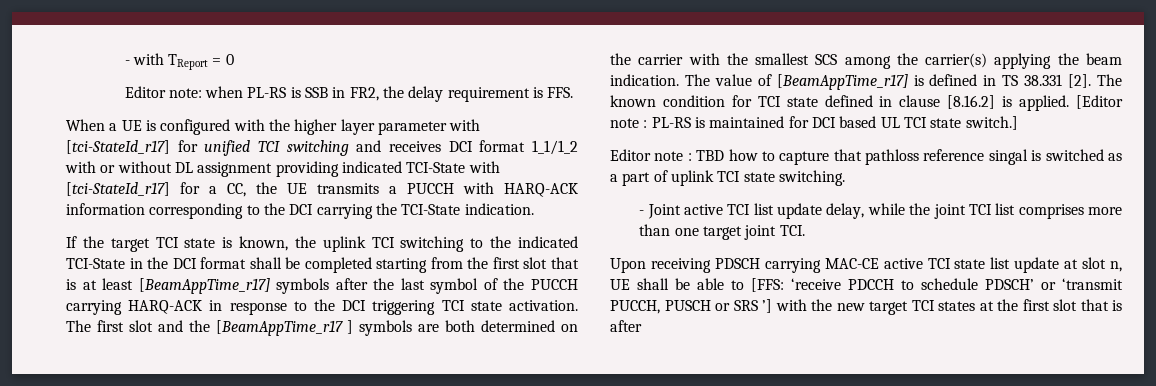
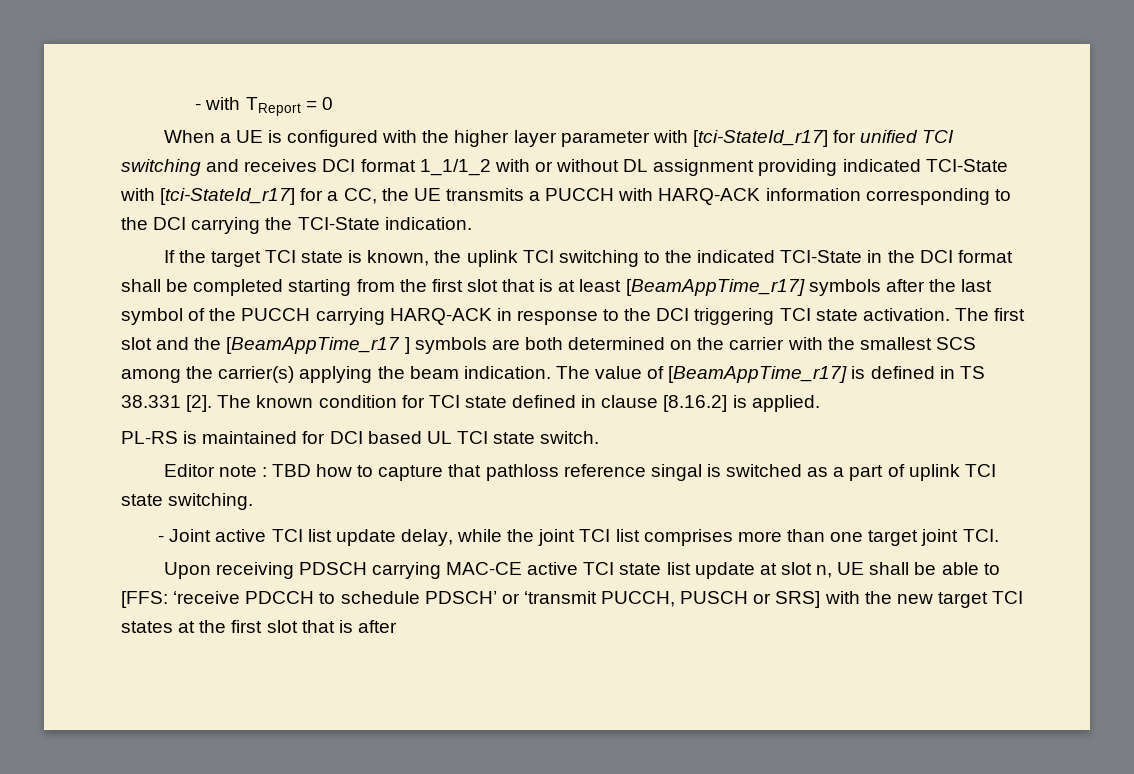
- Editor note: when PL-RS is SSB in FR2, the delay requirement is FFS.
- The known condition for TCI state defined in clause [8.16.2] is applied. [Editor note : PL-RS is maintained for DCI based UL TCI state switch.]
+ The known condition for TCI state defined in clause [8.16.2] is applied.
+ PL-RS is maintained for DCI based UL TCI state switch.
- Upon receiving PDSCH carrying MAC-CE active TCI state list update at slot n, UE shall be able to [FFS: ‘receive PDCCH to schedule PDSCH’ or ‘transmit PUCCH, PUSCH or SRS ’] with the new target TCI states at the first slot that is after
+ Upon receiving PDSCH carrying MAC-CE active TCI state list update at slot n, UE shall be able to [FFS: ‘receive PDCCH to schedule PDSCH’ or ‘transmit PUCCH, PUSCH or SRS] with the new target TCI states at the first slot that is after

